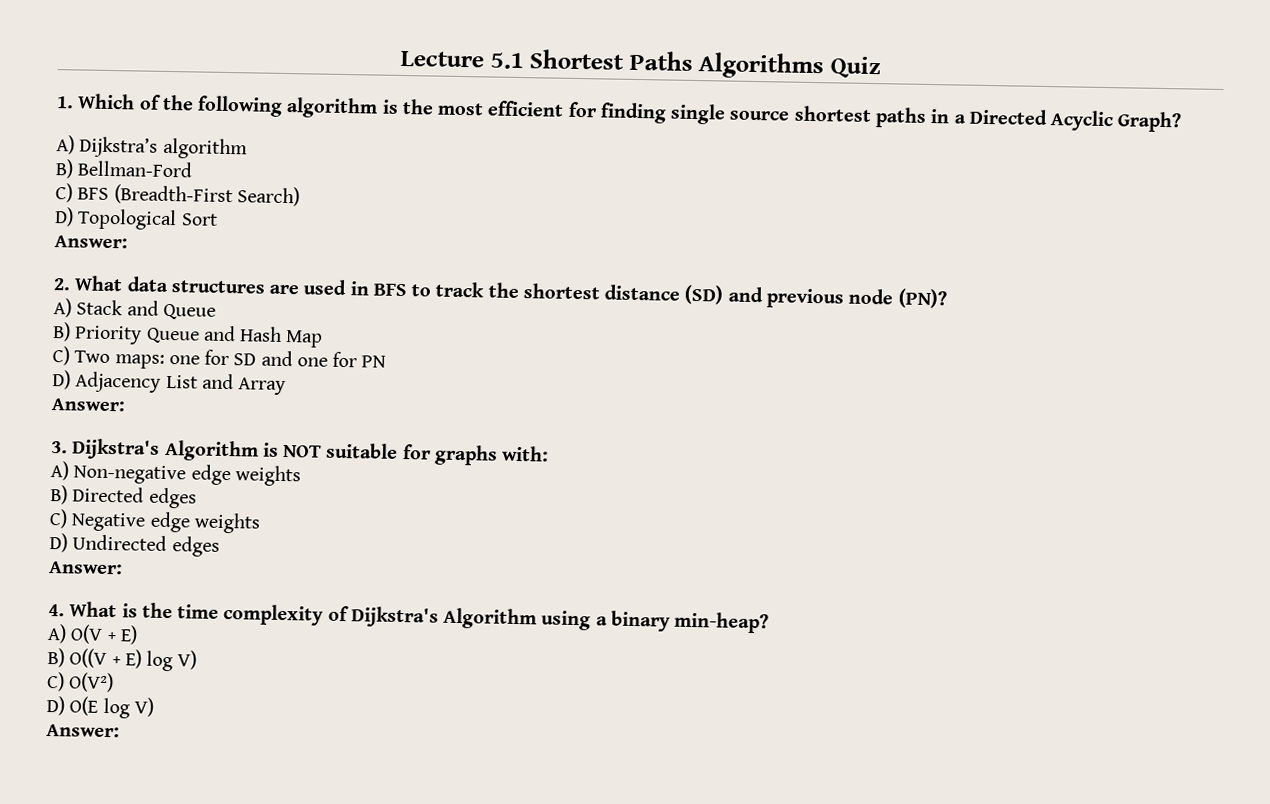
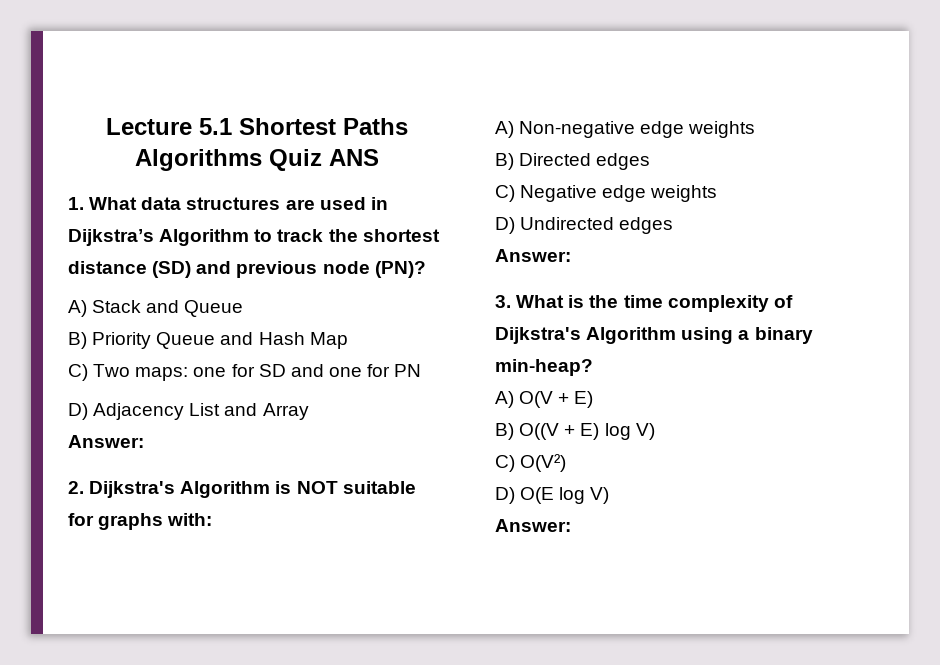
- Lecture 5.1 Shortest Paths Algorithms Quiz
+ Lecture 5.1 Shortest Paths Algorithms Quiz ANS
- 1. Which of the following algorithm is the most efficient for finding single source shortest paths in a Directed Acyclic Graph?
- A) Dijkstra’s algorithm
- B) Bellman-Ford
- C) BFS (Breadth-First Search)
- D) Topological Sort
- Answer:
- 2. What data structures are used in BFS to track the shortest distance (SD) and previous node (PN)?
+ 1. What data structures are used in Dijkstra’s Algorithm to track the shortest distance (SD) and previous node (PN)?
- 3. Dijkstra's Algorithm is NOT suitable for graphs with:
+ 2. Dijkstra's Algorithm is NOT suitable for graphs with:
- 4. What is the time complexity of Dijkstra's Algorithm using a binary min-heap?
+ 3. What is the time complexity of Dijkstra's Algorithm using a binary min-heap?

